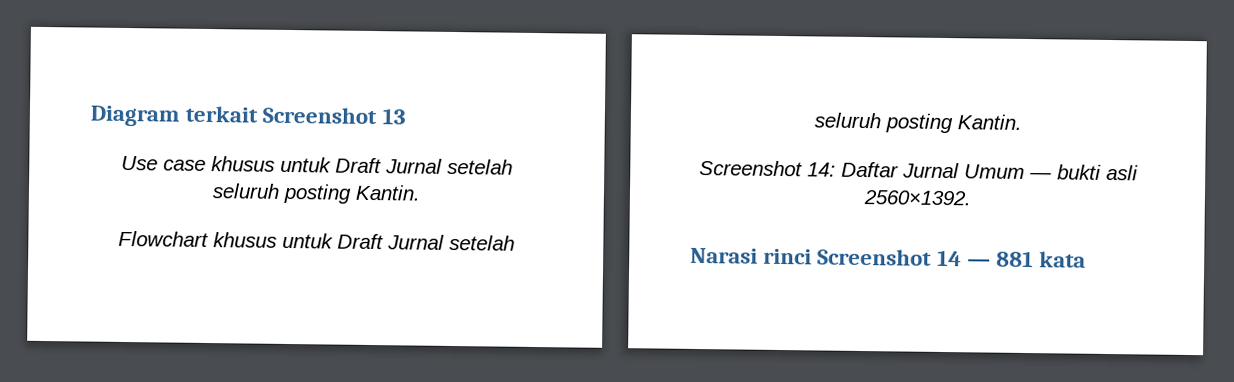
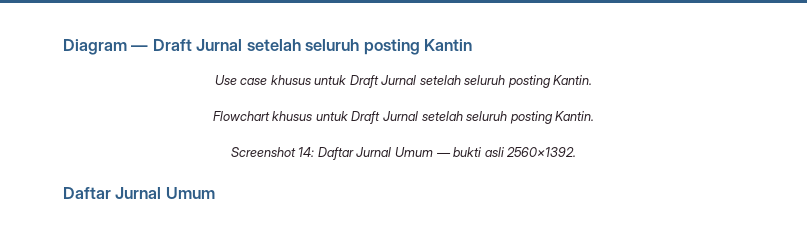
- Diagram terkait Screenshot 13
+ Diagram — Draft Jurnal setelah seluruh posting Kantin
  Screenshot 14: Daftar Jurnal Umum — bukti asli 2560×1392.
- Narasi rinci Screenshot 14 — 881 kata
+ Daftar Jurnal Umum

